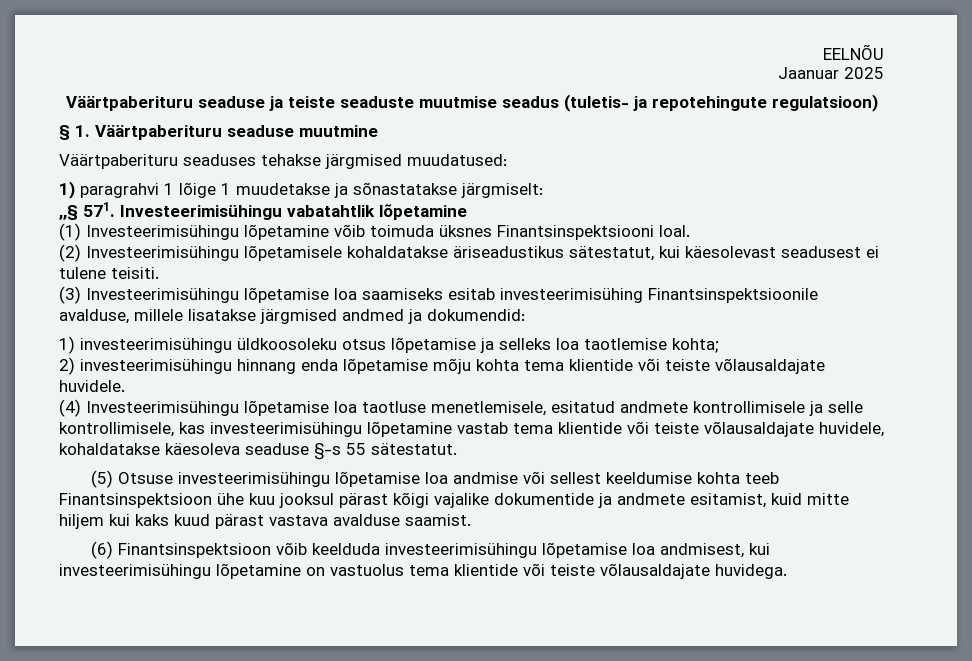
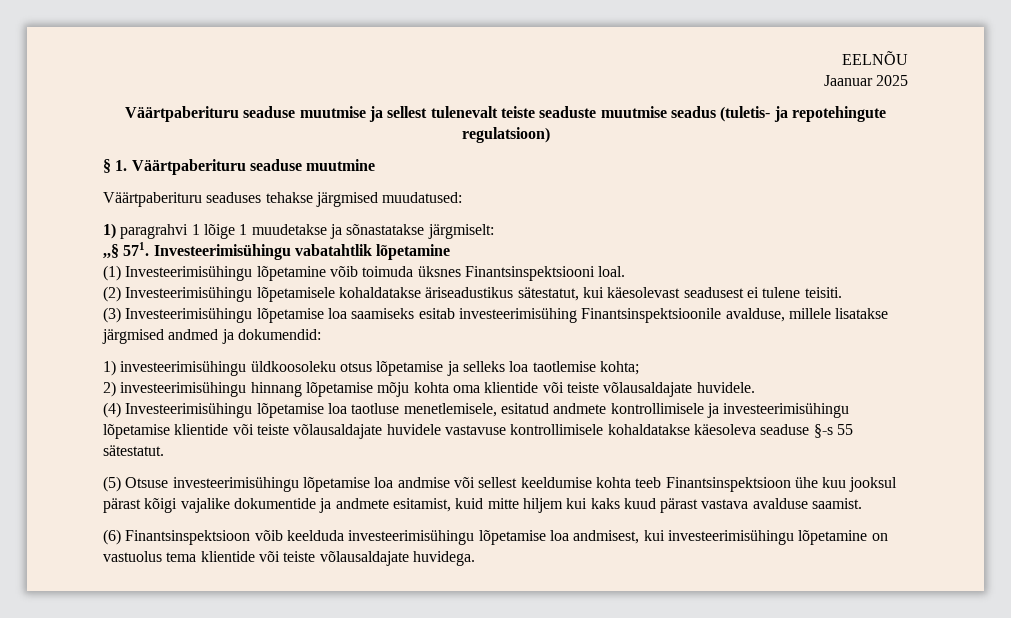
- Väärtpaberituru seaduse ja teiste seaduste muutmise seadus (tuletis- ja repotehingute regulatsioon)
+ Väärtpaberituru seaduse muutmise ja sellest tulenevalt teiste seaduste muutmise seadus (tuletis- ja repotehingute regulatsioon)
- 2) investeerimisühingu hinnang enda lõpetamise mõju kohta tema klientide või teiste võlausaldajate huvidele.
+ 2) investeerimisühingu hinnang lõpetamise mõju kohta oma klientide või teiste võlausaldajate huvidele.
- (4) Investeerimisühingu lõpetamise loa taotluse menetlemisele, esitatud andmete kontrollimisele ja selle kontrollimisele, kas investeerimisühingu lõpetamine vastab tema klientide või teiste võlausaldajate huvidele, kohaldatakse käesoleva seaduse §-s 55 sätestatut.
+ (4) Investeerimisühingu lõpetamise loa taotluse menetlemisele, esitatud andmete kontrollimisele ja investeerimisühingu lõpetamise klientide või teiste võlausaldajate huvidele vastavuse kontrollimisele kohaldatakse käesoleva seaduse §-s 55 sätestatut.

